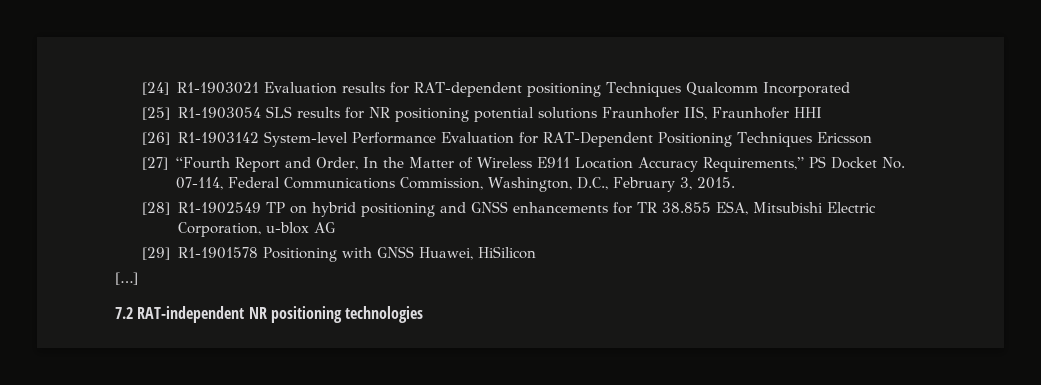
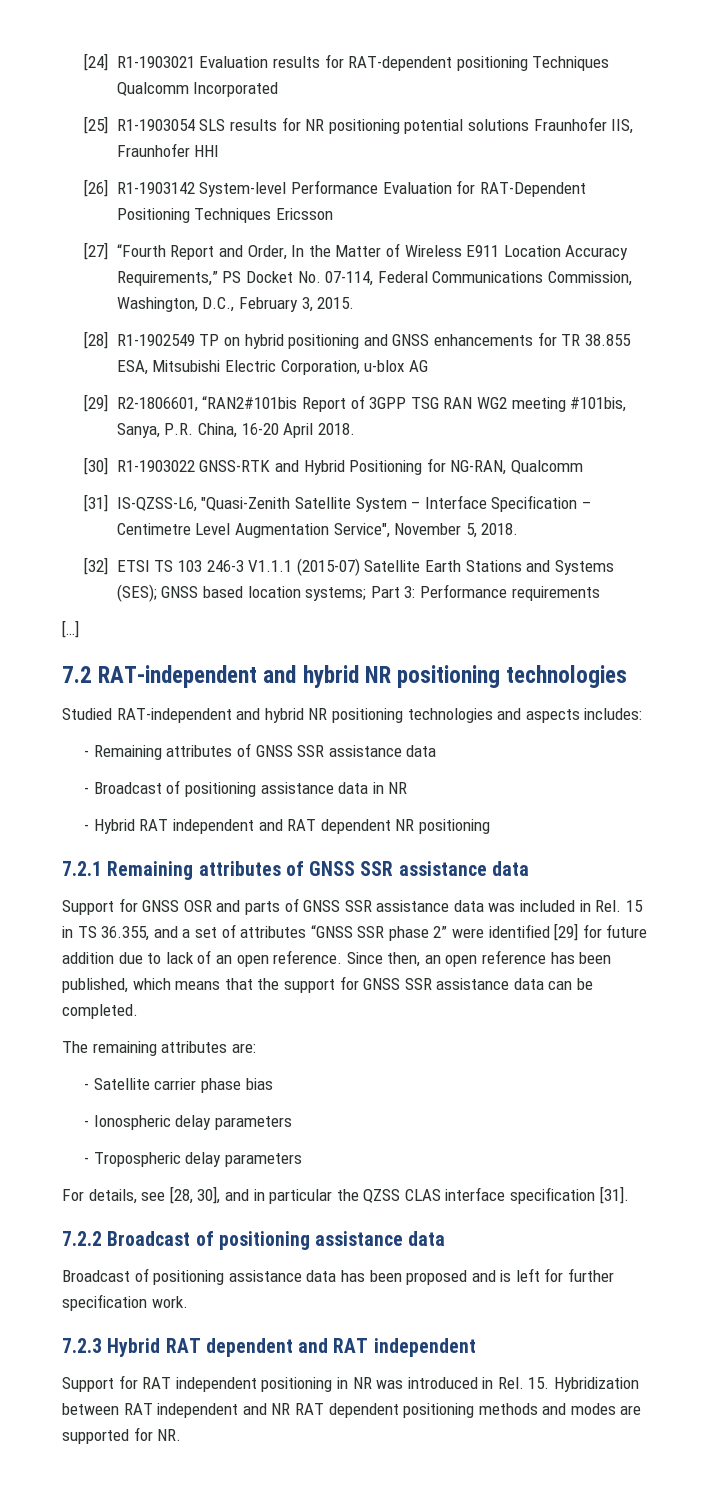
- [29] R1-1901578 Positioning with GNSS Huawei, HiSilicon
+ [29] R2-1806601, “RAN2#101bis Report of 3GPP TSG RAN WG2 meeting #101bis, Sanya, P.R. China, 16-20 April 2018.
+ [30] R1-1903022 GNSS-RTK and Hybrid Positioning for NG-RAN, Qualcomm
+ [31] IS-QZSS-L6, "Quasi-Zenith Satellite System – Interface Specification – Centimetre Level Augmentation Service", November 5, 2018.
+ [32] ETSI TS 103 246-3 V1.1.1 (2015-07) Satellite Earth Stations and Systems (SES); GNSS based location systems; Part 3: Performance requirements
- 7.2 RAT-independent NR positioning technologies
+ 7.2 RAT-independent and hybrid NR positioning technologies
+ Studied RAT-independent and hybrid NR positioning technologies and aspects includes:
+ - Remaining attributes of GNSS SSR assistance data
+ - Broadcast of positioning assistance data in NR
+ - Hybrid RAT independent and RAT dependent NR positioning
+ 7.2.1 Remaining attributes of GNSS SSR assistance data
+ Support for GNSS OSR and parts of GNSS SSR assistance data was included in Rel. 15 in TS 36.355, and a set of attributes “GNSS SSR phase 2” were identified [29] for future addition due to lack of an open reference. Since then, an open reference has been published, which means that the support for GNSS SSR assistance data can be completed.
+ The remaining attributes are:
+ - Satellite carrier phase bias
+ - Ionospheric delay parameters
+ - Tropospheric delay parameters
+ For details, see [28, 30], and in particular the QZSS CLAS interface specification [31].
+ 7.2.2 Broadcast of positioning assistance data
+ Broadcast of positioning assistance data has been proposed and is left for further specification work.
+ 7.2.3 Hybrid RAT dependent and RAT independent
+ Support for RAT independent positioning in NR was introduced in Rel. 15. Hybridization between RAT independent and NR RAT dependent positioning methods and modes are supported for NR.

